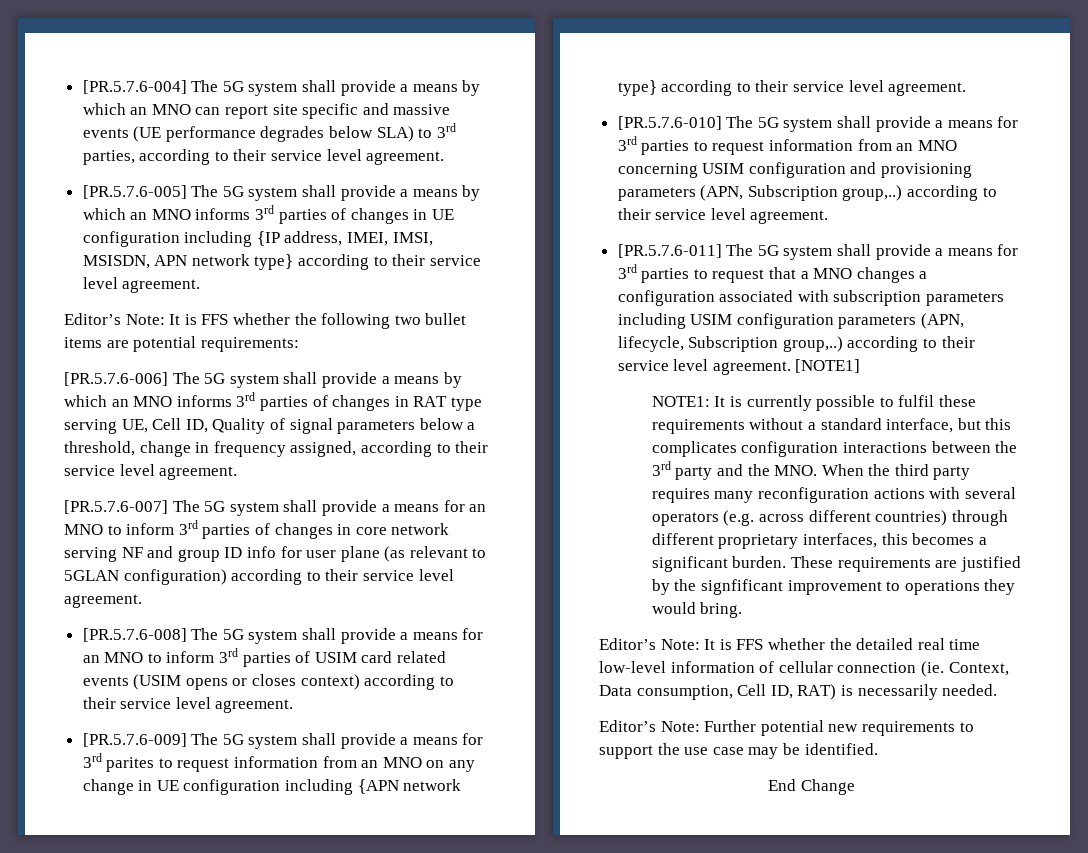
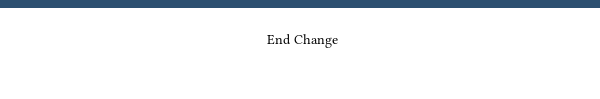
- [PR.5.7.6-004] The 5G system shall provide a means by which an MNO can report site specific and massive events (UE performance degrades below SLA) to 3rd parties, according to their service level agreement.
- [PR.5.7.6-005] The 5G system shall provide a means by which an MNO informs 3rd parties of changes in UE configuration including {IP address, IMEI, IMSI, MSISDN, APN network type} according to their service level agreement.
- Editor’s Note: It is FFS whether the following two bullet items are potential requirements:
- [PR.5.7.6-006] The 5G system shall provide a means by which an MNO informs 3rd parties of changes in RAT type serving UE, Cell ID, Quality of signal parameters below a threshold, change in frequency assigned, according to their service level agreement.
- [PR.5.7.6-007] The 5G system shall provide a means for an MNO to inform 3rd parties of changes in core network serving NF and group ID info for user plane (as relevant to 5GLAN configuration) according to their service level agreement.
- [PR.5.7.6-008] The 5G system shall provide a means for an MNO to inform 3rd parties of USIM card related events (USIM opens or closes context) according to their service level agreement.
- [PR.5.7.6-009] The 5G system shall provide a means for 3rd parites to request information from an MNO on any change in UE configuration including {APN network type} according to their service level agreement.
- [PR.5.7.6-010] The 5G system shall provide a means for 3rd parties to request information from an MNO concerning USIM configuration and provisioning parameters (APN, Subscription group,..) according to their service level agreement.
- [PR.5.7.6-011] The 5G system shall provide a means for 3rd parties to request that a MNO changes a configuration associated with subscription parameters including USIM configuration parameters (APN, lifecycle, Subscription group,..) according to their service level agreement. [NOTE1]
- NOTE1: It is currently possible to fulfil these requirements without a standard interface, but this complicates configuration interactions between the 3rd party and the MNO. When the third party requires many reconfiguration actions with several operators (e.g. across different countries) through different proprietary interfaces, this becomes a significant burden. These requirements are justified by the signfificant improvement to operations they would bring.
- Editor’s Note: It is FFS whether the detailed real time low-level information of cellular connection (ie. Context, Data consumption, Cell ID, RAT) is necessarily needed.
- Editor’s Note: Further potential new requirements to support the use case may be identified.

